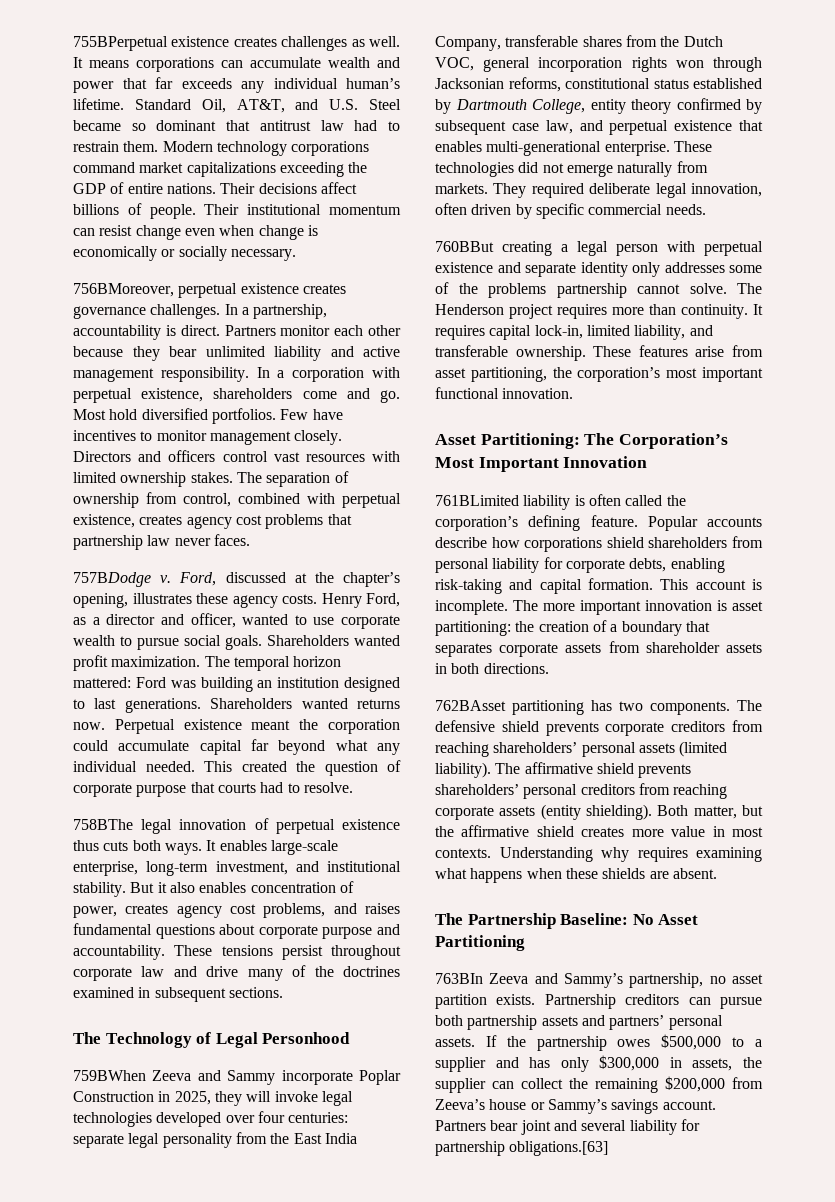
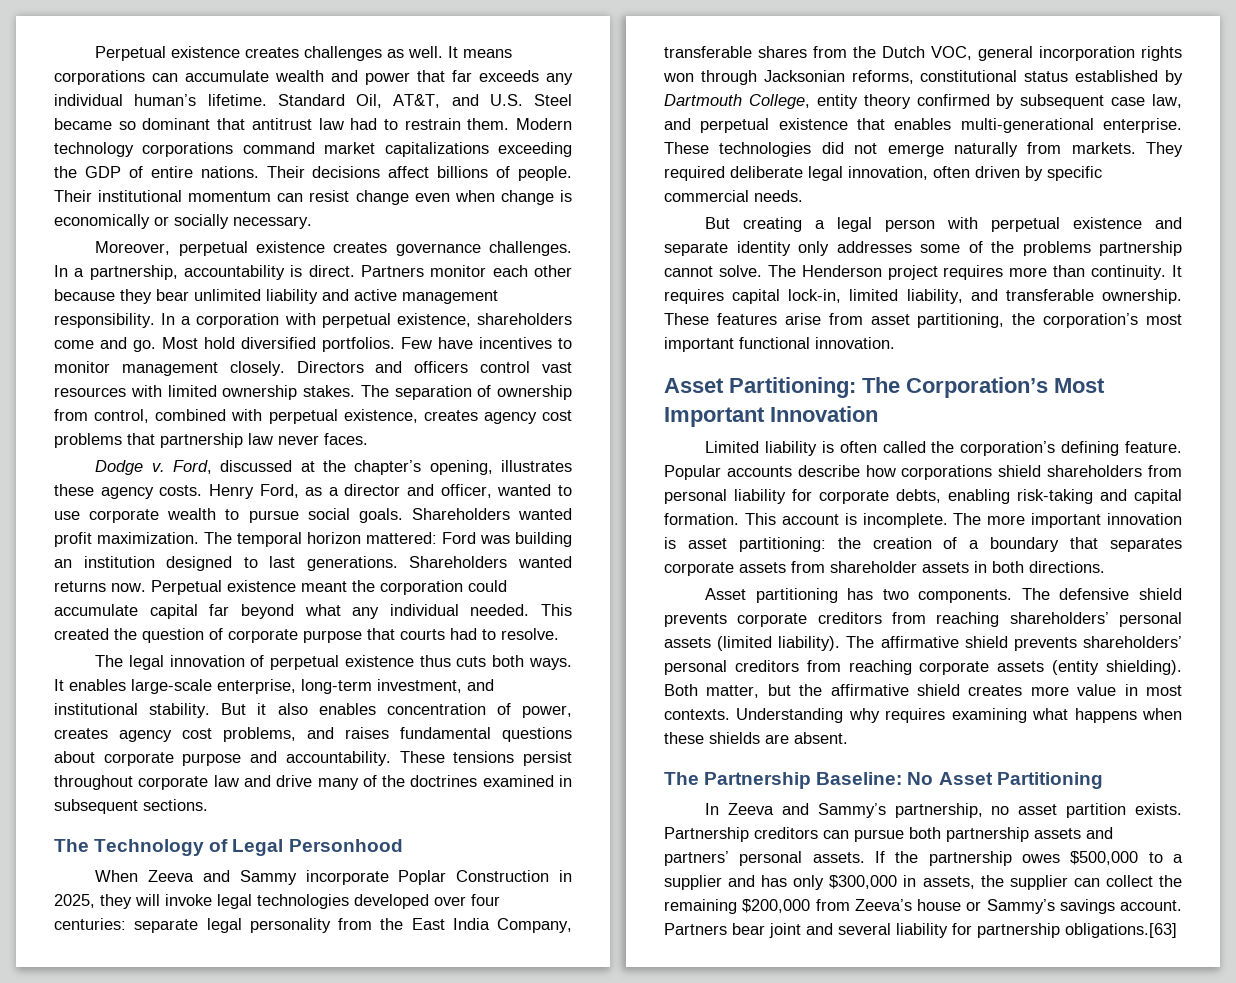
- 755BPerpetual existence creates challenges as well.
+ Perpetual existence creates challenges as well.
- 756BMoreover, perpetual existence creates governance challenges.
+ Moreover, perpetual existence creates governance challenges.
- 757BDodge v.
+ Dodge v.
- 758BThe legal innovation of perpetual existence thus cuts both ways.
+ The legal innovation of perpetual existence thus cuts both ways.
- 759BWhen Zeeva and Sammy incorporate Poplar Construction in 2025, they will invoke legal technologies developed over four centuries: separate legal personality from the East India Company, transferable shares from the Dutch VOC, general incorporation rights won through Jacksonian reforms, constitutional status established by Dartmouth College, entity theory confirmed by subsequent case law, and perpetual existence that enables multi-generational enterprise.
+ When Zeeva and Sammy incorporate Poplar Construction in 2025, they will invoke legal technologies developed over four centuries: separate legal personality from the East India Company, transferable shares from the Dutch VOC, general incorporation rights won through Jacksonian reforms, constitutional status established by Dartmouth College, entity theory confirmed by subsequent case law, and perpetual existence that enables multi-generational enterprise.
- 760BBut creating a legal person with perpetual existence and separate identity only addresses some of the problems partnership cannot solve.
+ But creating a legal person with perpetual existence and separate identity only addresses some of the problems partnership cannot solve.
- 761BLimited liability is often called the corporation’s defining feature.
+ Limited liability is often called the corporation’s defining feature.
- 762BAsset partitioning has two components.
+ Asset partitioning has two components.
- 763BIn Zeeva and Sammy’s partnership, no asset partition exists.
+ In Zeeva and Sammy’s partnership, no asset partition exists.

